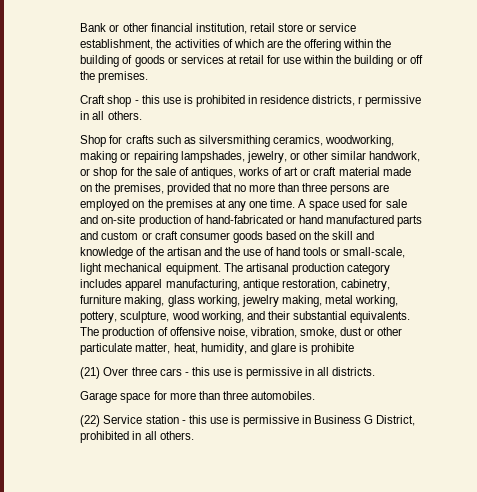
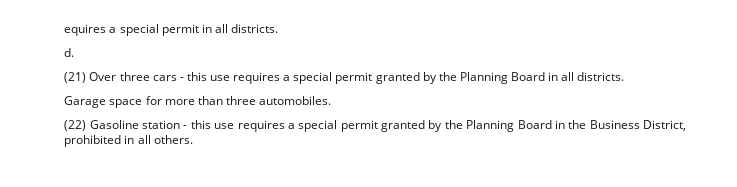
- Bank or other financial institution, retail store or service establishment, the activities of which are the offering within the building of goods or services at retail for use within the building or off the premises.
- Craft shop - this use is prohibited in residence districts, r permissive in all others.
- Shop for crafts such as silversmithing ceramics, woodworking, making or repairing lampshades, jewelry, or other similar handwork, or shop for the sale of antiques, works of art or craft material made on the premises, provided that no more than three persons are employed on the premises at any one time. A space used for sale and on-site production of hand-fabricated or hand manufactured parts and custom or craft consumer goods based on the skill and knowledge of the artisan and the use of hand tools or small-scale, light mechanical equipment. The artisanal production category includes apparel manufacturing, antique restoration, cabinetry, furniture making, glass working, jewelry making, metal working, pottery, sculpture, wood working, and their substantial equivalents. The production of offensive noise, vibration, smoke, dust or other particulate matter, heat, humidity, and glare is prohibite
+ equires a special permit in all districts.
+ d.
- (21) Over three cars - this use is permissive in all districts.
+ (21) Over three cars - this use requires a special permit granted by the Planning Board in all districts.
- (22) Service station - this use is permissive in Business G District, prohibited in all others.
+ (22) Gasoline station - this use requires a special permit granted by the Planning Board in the Business District, prohibited in all others.

